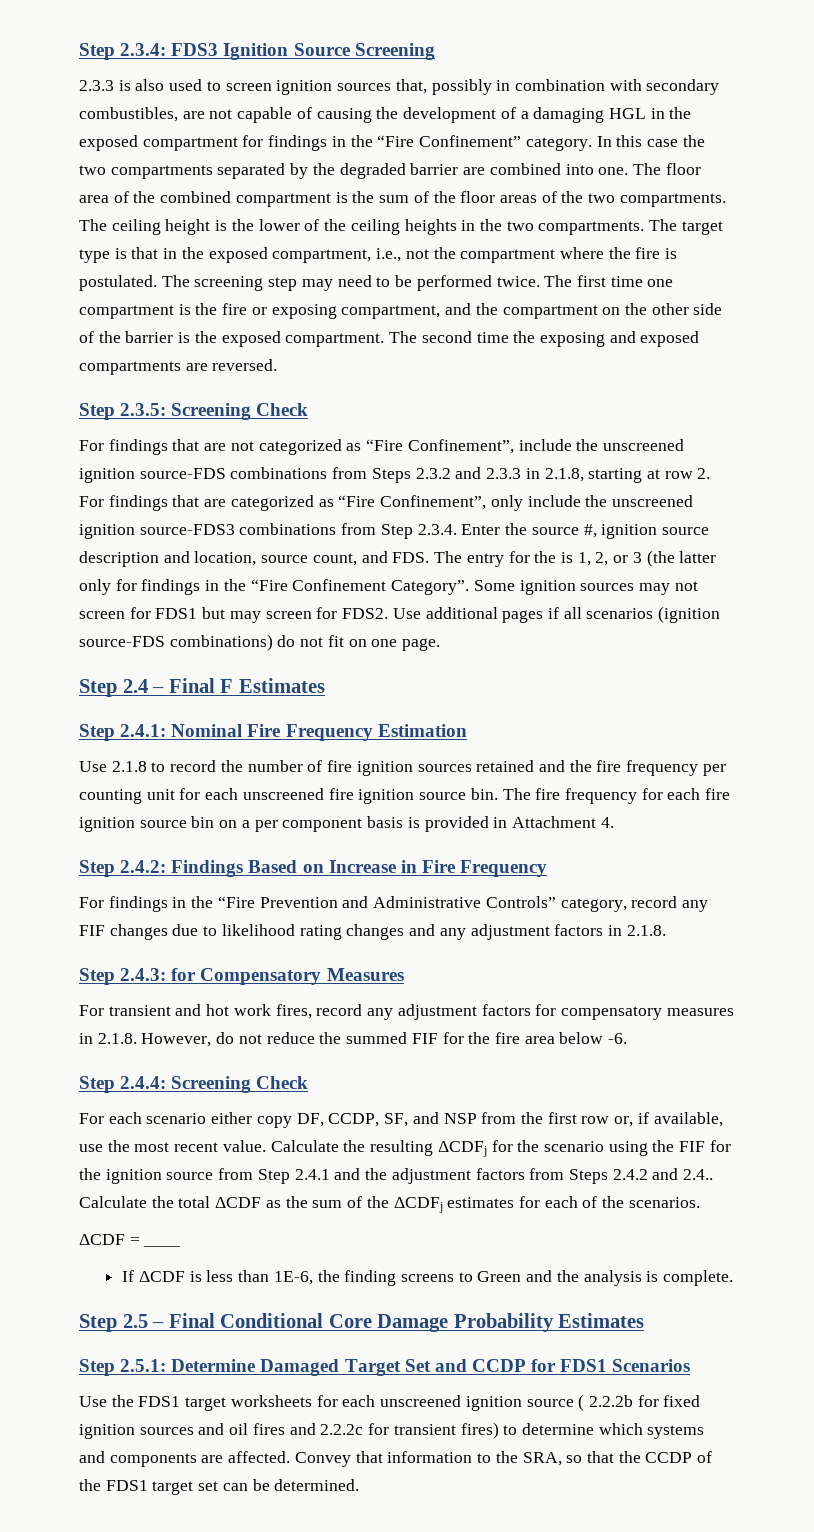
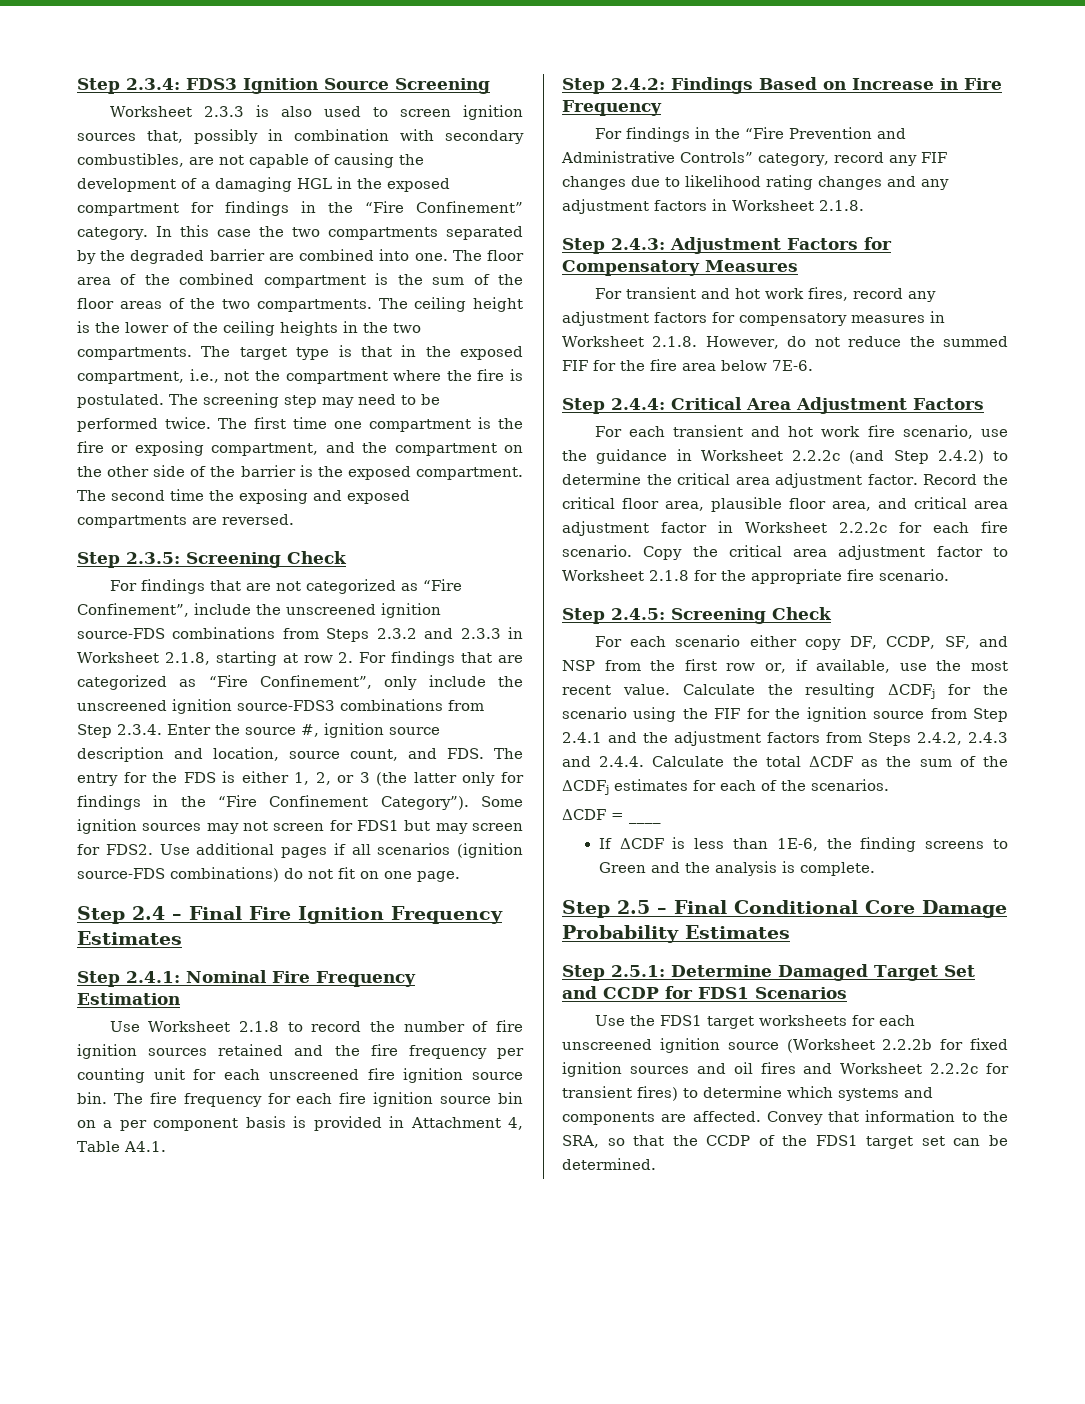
- 2.3.3 is also used to screen ignition sources that, possibly in combination with secondary combustibles, are not capable of causing the development of a damaging HGL in the exposed compartment for findings in the “Fire Confinement” category.
+ Worksheet 2.3.3 is also used to screen ignition sources that, possibly in combination with secondary combustibles, are not capable of causing the development of a damaging HGL in the exposed compartment for findings in the “Fire Confinement” category.
- For findings that are not categorized as “Fire Confinement”, include the unscreened ignition source-FDS combinations from Steps 2.3.2 and 2.3.3 in 2.1.8, starting at row 2. For findings that are categorized as “Fire Confinement”, only include the unscreened ignition source-FDS3 combinations from Step 2.3.4. Enter the source #, ignition source description and location, source count, and FDS. The entry for the is 1, 2, or 3 (the latter only for findings in the “Fire Confinement Category”.
+ For findings that are not categorized as “Fire Confinement”, include the unscreened ignition source-FDS combinations from Steps 2.3.2 and 2.3.3 in Worksheet 2.1.8, starting at row 2. For findings that are categorized as “Fire Confinement”, only include the unscreened ignition source-FDS3 combinations from Step 2.3.4. Enter the source #, ignition source description and location, source count, and FDS. The entry for the FDS is either 1, 2, or 3 (the latter only for findings in the “Fire Confinement Category”).
- Step 2.4 – Final F Estimates
+ Step 2.4 – Final Fire Ignition Frequency Estimates
- Use 2.1.8 to record the number of fire ignition sources retained and the fire frequency per counting unit for each unscreened fire ignition source bin.
+ Use Worksheet 2.1.8 to record the number of fire ignition sources retained and the fire frequency per counting unit for each unscreened fire ignition source bin.
- The fire frequency for each fire ignition source bin on a per component basis is provided in Attachment 4.
+ The fire frequency for each fire ignition source bin on a per component basis is provided in Attachment 4, Table A4.1.
- For findings in the “Fire Prevention and Administrative Controls” category, record any FIF changes due to likelihood rating changes and any adjustment factors in 2.1.8.
+ For findings in the “Fire Prevention and Administrative Controls” category, record any FIF changes due to likelihood rating changes and any adjustment factors in Worksheet 2.1.8.
- Step 2.4.3: for Compensatory Measures
+ Step 2.4.3: Adjustment Factors for Compensatory Measures
- For transient and hot work fires, record any adjustment factors for compensatory measures in 2.1.8. However, do not reduce the summed FIF for the fire area below -6.
+ For transient and hot work fires, record any adjustment factors for compensatory measures in Worksheet 2.1.8. However, do not reduce the summed FIF for the fire area below 7E-6.
- Step 2.4.4: Screening Check
+ Step 2.4.4: Critical Area Adjustment Factors
+ For each transient and hot work fire scenario, use the guidance in Worksheet 2.2.2c (and Step 2.4.2) to determine the critical area adjustment factor. Record the critical floor area, plausible floor area, and critical area adjustment factor in Worksheet 2.2.2c for each fire scenario. Copy the critical area adjustment factor to Worksheet 2.1.8 for the appropriate fire scenario.
+ Step 2.4.5: Screening Check
- Calculate the resulting ΔCDFj for the scenario using the FIF for the ignition source from Step 2.4.1 and the adjustment factors from Steps 2.4.2 and 2.4.. Calculate the total ΔCDF as the sum of the ΔCDFj estimates for each of the scenarios.
+ Calculate the resulting ΔCDFj for the scenario using the FIF for the ignition source from Step 2.4.1 and the adjustment factors from Steps 2.4.2, 2.4.3 and 2.4.4. Calculate the total ΔCDF as the sum of the ΔCDFj estimates for each of the scenarios.
- Use the FDS1 target worksheets for each unscreened ignition source ( 2.2.2b for fixed ignition sources and oil fires and 2.2.2c for transient fires) to determine which systems and components are affected.
+ Use the FDS1 target worksheets for each unscreened ignition source (Worksheet 2.2.2b for fixed ignition sources and oil fires and Worksheet 2.2.2c for transient fires) to determine which systems and components are affected.

